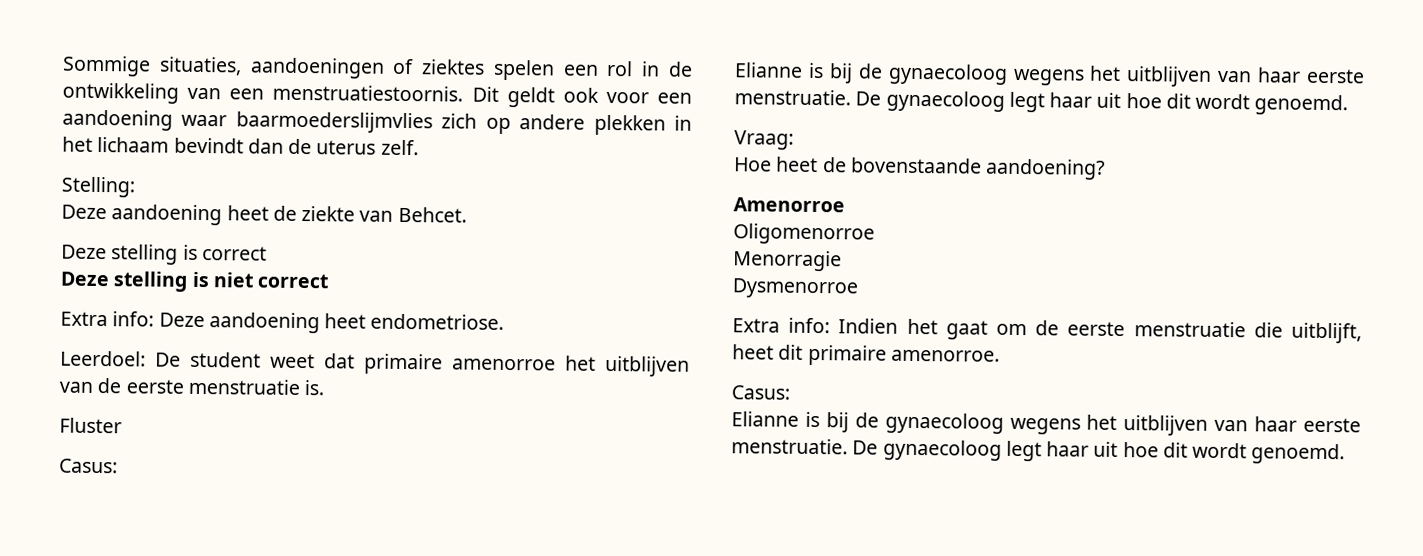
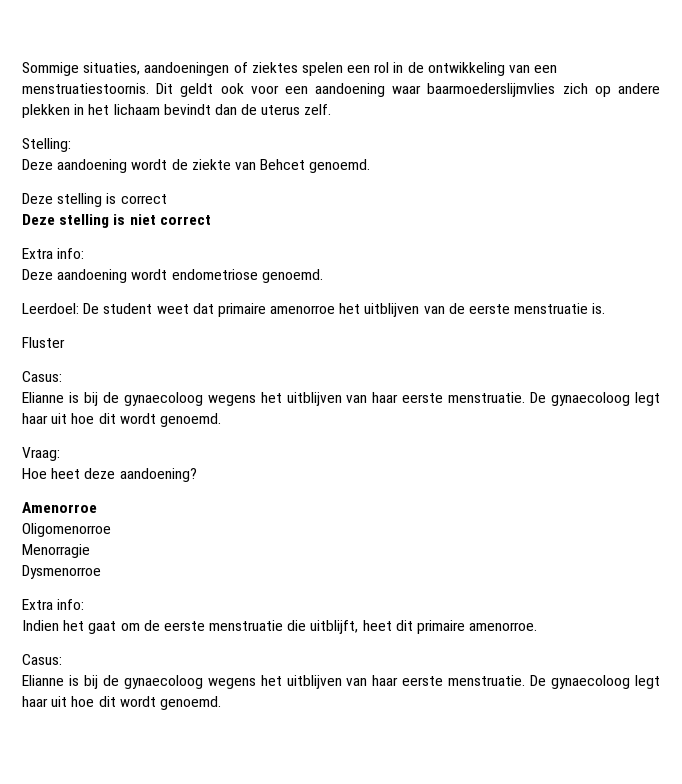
- Deze aandoening heet de ziekte van Behcet.
+ Deze aandoening wordt de ziekte van Behcet genoemd.
  Deze stelling is niet correct
- Extra info: Deze aandoening heet endometriose.
+ Extra info:
+ Deze aandoening wordt endometriose genoemd.
- Hoe heet de bovenstaande aandoening?
+ Hoe heet deze aandoening?
  Dysmenorroe
- Extra info: Indien het gaat om de eerste menstruatie die uitblijft, heet dit primaire amenorroe.
+ Extra info:
+ Indien het gaat om de eerste menstruatie die uitblijft, heet dit primaire amenorroe.

